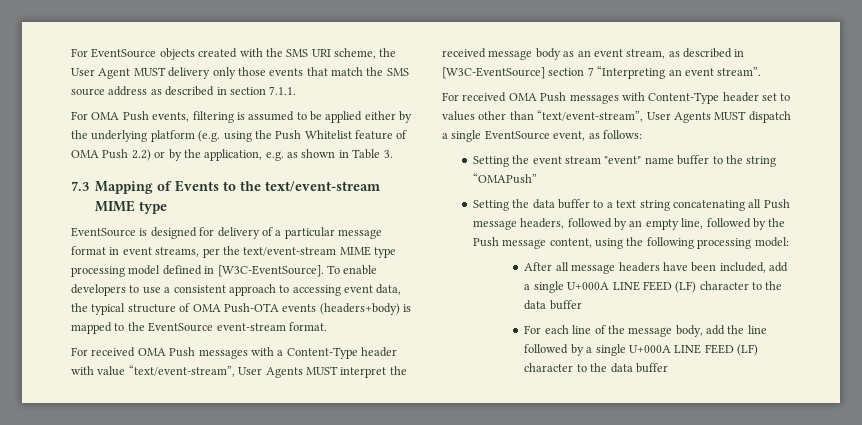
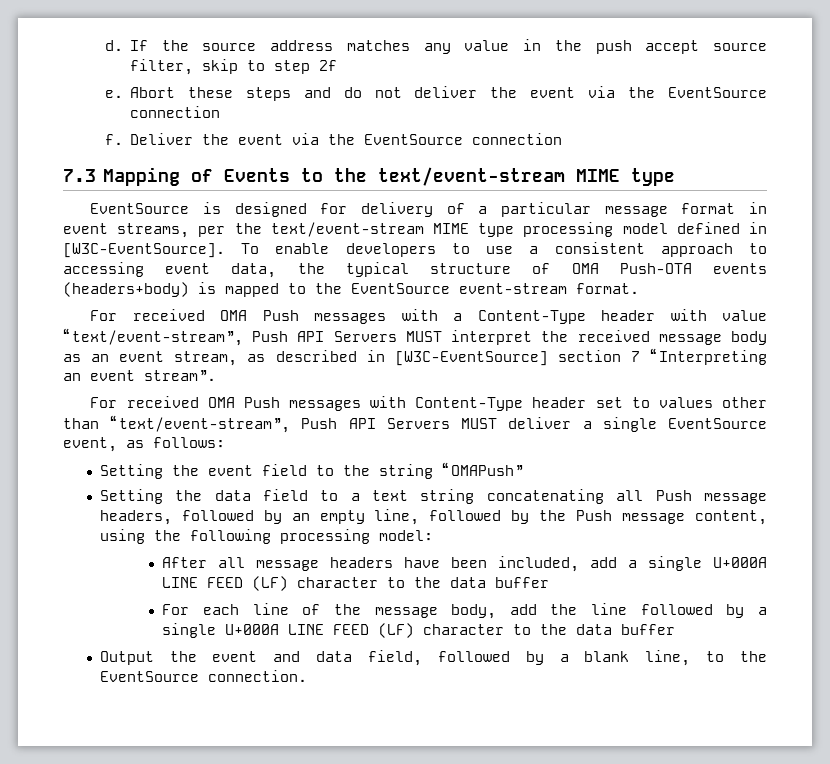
- For EventSource objects created with the SMS URI scheme, the User Agent MUST delivery only those events that match the SMS source address as described in section 7.1.1.
- For OMA Push events, filtering is assumed to be applied either by the underlying platform (e.g. using the Push Whitelist feature of OMA Push 2.2) or by the application, e.g. as shown in Table 3.
+ d. If the source address matches any value in the push accept source filter, skip to step 2f
+ e. Abort these steps and do not deliver the event via the EventSource connection
+ f. Deliver the event via the EventSource connection
- For received OMA Push messages with a Content-Type header with value “text/event-stream”, User Agents MUST interpret the received message body as an event stream, as described in [W3C-EventSource] section 7 “Interpreting an event stream”.
+ For received OMA Push messages with a Content-Type header with value “text/event-stream”, Push API Servers MUST interpret the received message body as an event stream, as described in [W3C-EventSource] section 7 “Interpreting an event stream”.
- For received OMA Push messages with Content-Type header set to values other than “text/event-stream”, User Agents MUST dispatch a single EventSource event, as follows:
+ For received OMA Push messages with Content-Type header set to values other than “text/event-stream”, Push API Servers MUST deliver a single EventSource event, as follows:
- Setting the event stream "event" name buffer to the string “OMAPush”
+ Setting the event field to the string “OMAPush”
- Setting the data buffer to a text string concatenating all Push message headers, followed by an empty line, followed by the Push message content, using the following processing model:
+ Setting the data field to a text string concatenating all Push message headers, followed by an empty line, followed by the Push message content, using the following processing model:
+ Output the event and data field, followed by a blank line, to the EventSource connection.

